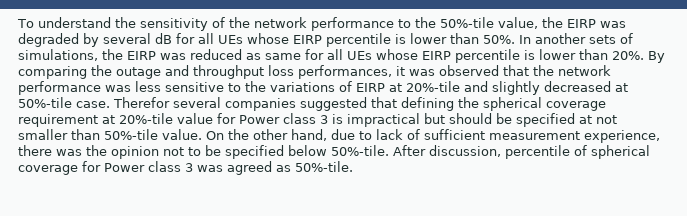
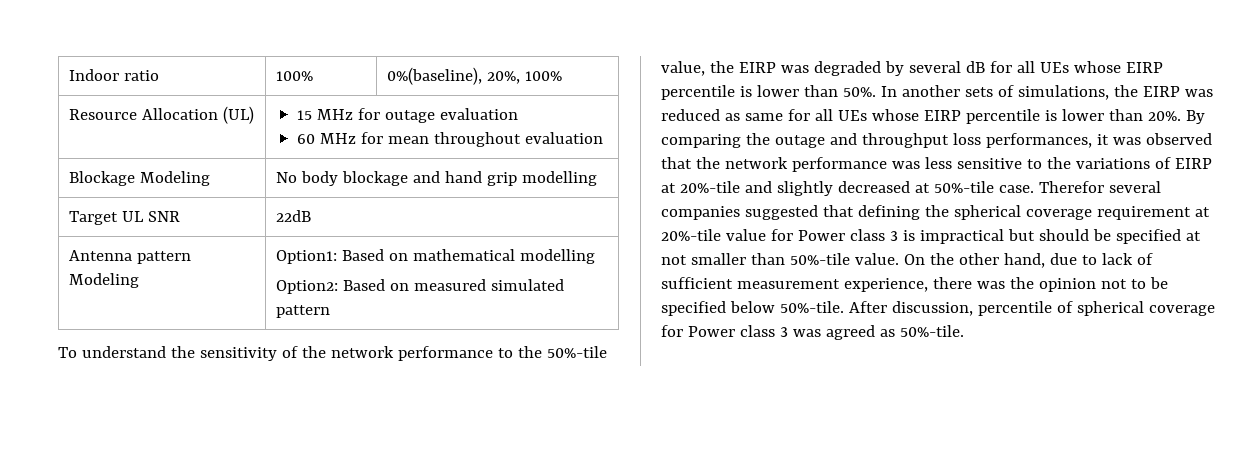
+ Indoor ratio | 100% | 0%(baseline), 20%, 100%
+ Resource Allocation (UL) | 15 MHz for outage evaluation
+ 60 MHz for mean throughout evaluation
+ Blockage Modeling | No body blockage and hand grip modelling
+ Target UL SNR | 22dB
+ Antenna pattern Modeling | Option1: Based on mathematical modelling
+ Option2: Based on measured simulated pattern

